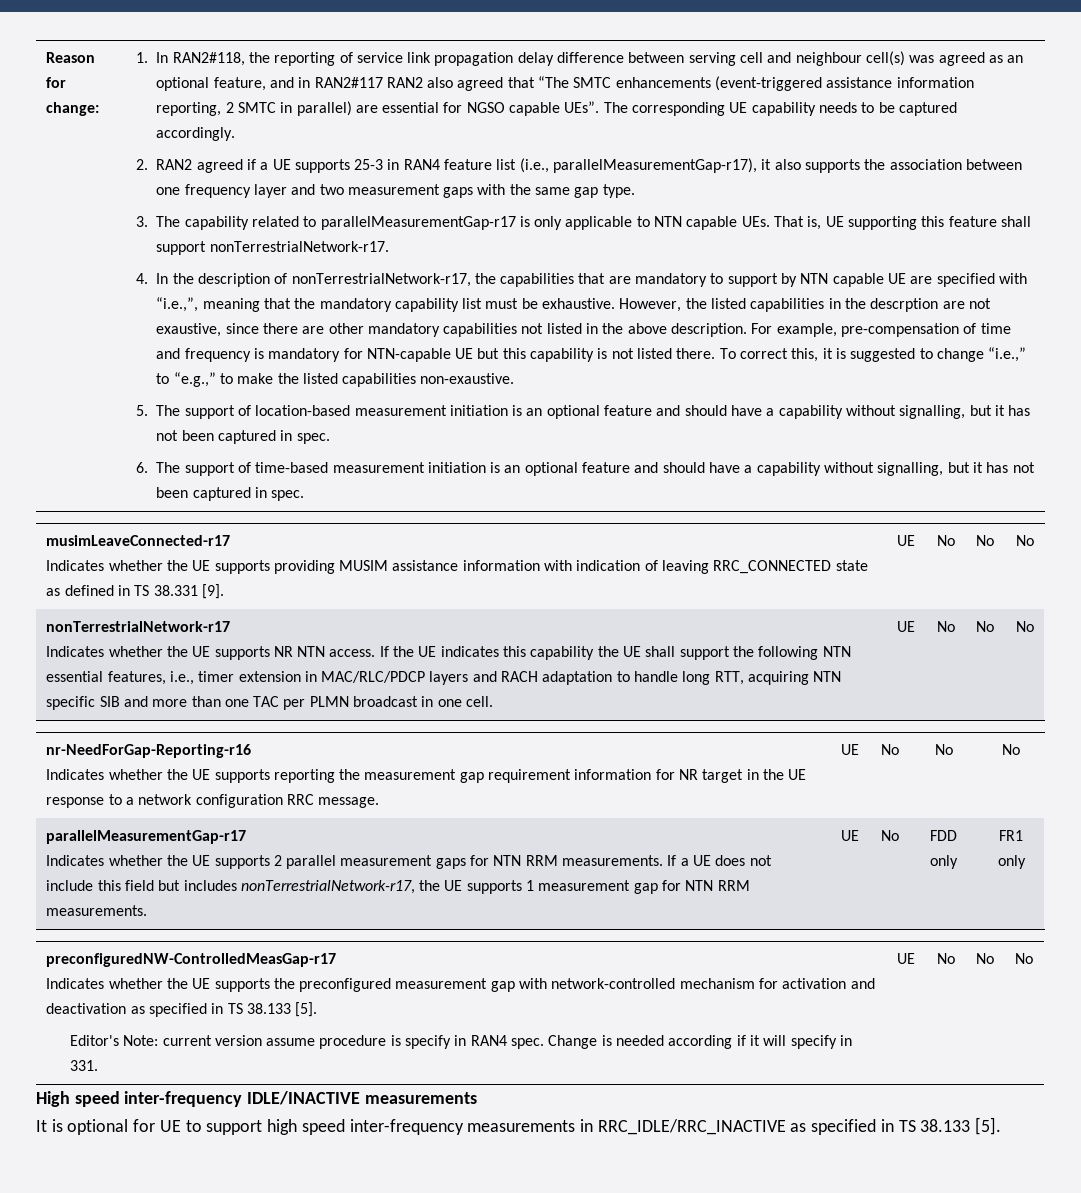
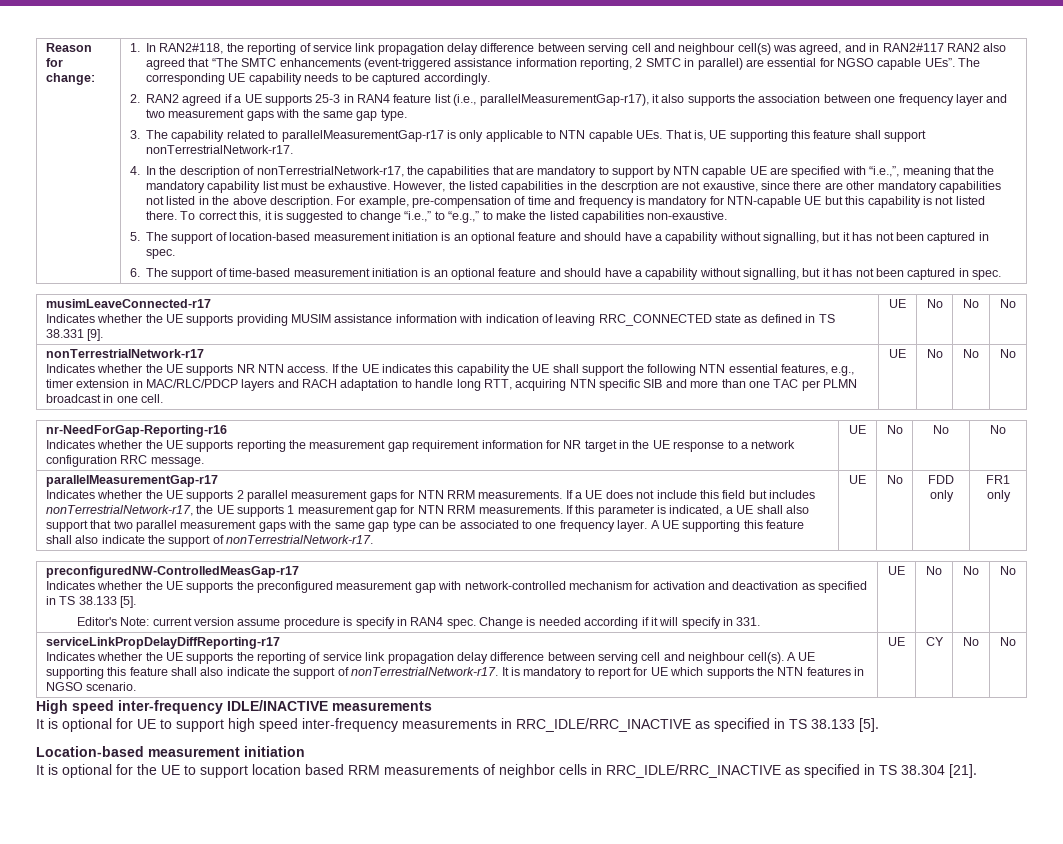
- 1. In RAN2#118, the reporting of service link propagation delay difference between serving cell and neighbour cell(s) was agreed as an optional feature, and in RAN2#117 RAN2 also agreed that “The SMTC enhancements (event-triggered assistance information reporting, 2 SMTC in parallel) are essential for NGSO capable UEs”.
+ 1. In RAN2#118, the reporting of service link propagation delay difference between serving cell and neighbour cell(s) was agreed, and in RAN2#117 RAN2 also agreed that “The SMTC enhancements (event-triggered assistance information reporting, 2 SMTC in parallel) are essential for NGSO capable UEs”.
- If the UE indicates this capability the UE shall support the following NTN essential features, i.e., timer extension in MAC/RLC/PDCP layers and RACH adaptation to handle long RTT, acquiring NTN specific SIB and more than one TAC per PLMN broadcast in one cell.
+ If the UE indicates this capability the UE shall support the following NTN essential features, e.g., timer extension in MAC/RLC/PDCP layers and RACH adaptation to handle long RTT, acquiring NTN specific SIB and more than one TAC per PLMN broadcast in one cell.
+ If this parameter is indicated, a UE shall also support that two parallel measurement gaps with the same gap type can be associated to one frequency layer. A UE supporting this feature shall also indicate the support of nonTerrestrialNetwork-r17.
+ serviceLinkPropDelayDiffReporting-r17
+ Indicates whether the UE supports the reporting of service link propagation delay difference between serving cell and neighbour cell(s). A UE supporting this feature shall also indicate the support of nonTerrestrialNetwork-r17. It is mandatory to report for UE which supports the NTN features in NGSO scenario. | UE | CY | No | No
+ Location-based measurement initiation
+ It is optional for the UE to support location based RRM measurements of neighbor cells in RRC_IDLE/RRC_INACTIVE as specified in TS 38.304 [21].

